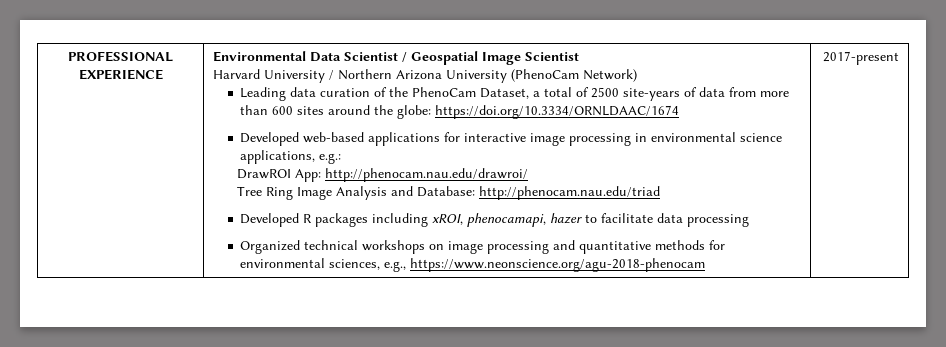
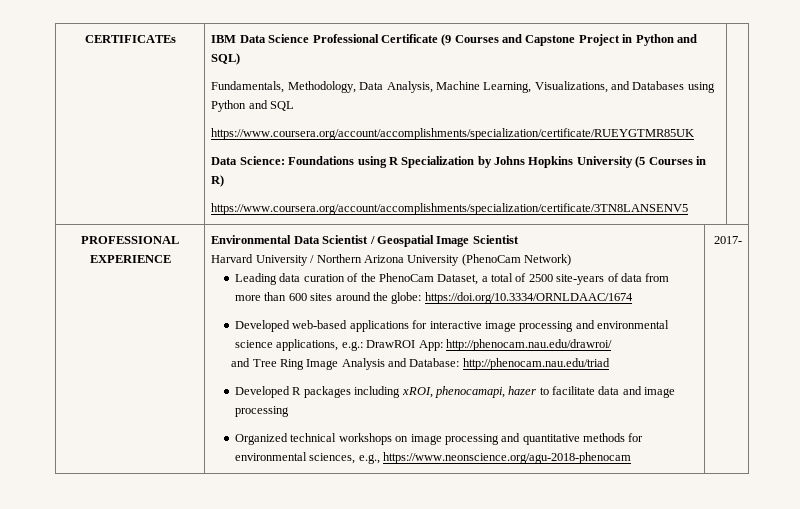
+ CERTIFICATEs | IBM Data Science Professional Certificate (9 Courses and Capstone Project in Python and SQL)
+ Fundamentals, Methodology, Data Analysis, Machine Learning, Visualizations, and Databases using Python and SQL
+ https://www.coursera.org/account/accomplishments/specialization/certificate/RUEYGTMR85UK
+ Data Science: Foundations using R Specialization by Johns Hopkins University (5 Courses in R)
+ https://www.coursera.org/account/accomplishments/specialization/certificate/3TN8LANSENV5
- Developed web-based applications for interactive image processing in environmental science applications, e.g.:
- DrawROI App: http://phenocam.nau.edu/drawroi/
+ Developed web-based applications for interactive image processing and environmental science applications, e.g.: DrawROI App: http://phenocam.nau.edu/drawroi/
- Tree Ring Image Analysis and Database: http://phenocam.nau.edu/triad
+ and Tree Ring Image Analysis and Database: http://phenocam.nau.edu/triad
- Developed R packages including xROI, phenocamapi, hazer to facilitate data processing
+ Developed R packages including xROI, phenocamapi, hazer to facilitate data and image processing
- 2017-present
+ 2017-

